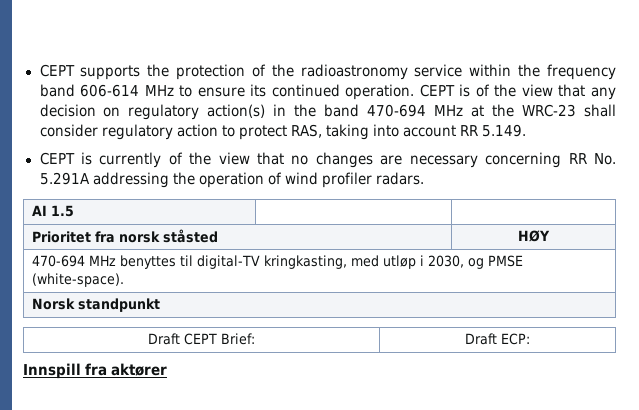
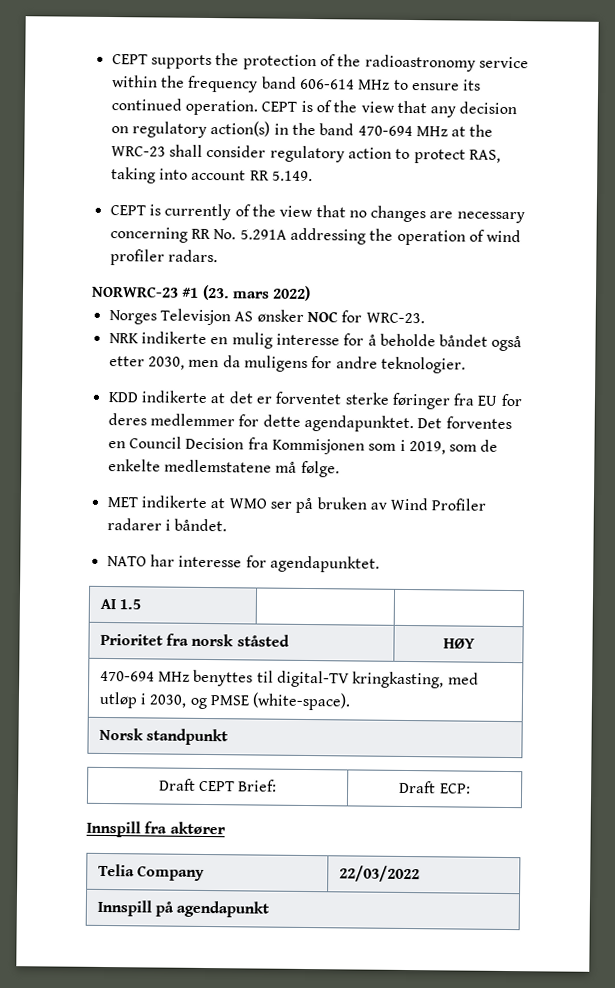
+ NORWRC-23 #1 (23. mars 2022)
+ Norges Televisjon AS ønsker NOC for WRC-23.
+ NRK indikerte en mulig interesse for å beholde båndet også etter 2030, men da muligens for andre teknologier.
+ KDD indikerte at det er forventet sterke føringer fra EU for deres medlemmer for dette agendapunktet. Det forventes en Council Decision fra Kommisjonen som i 2019, som de enkelte medlemstatene må følge.
+ MET indikerte at WMO ser på bruken av Wind Profiler radarer i båndet.
+ NATO har interesse for agendapunktet.
+ Telia Company | 22/03/2022
+ Innspill på agendapunkt

